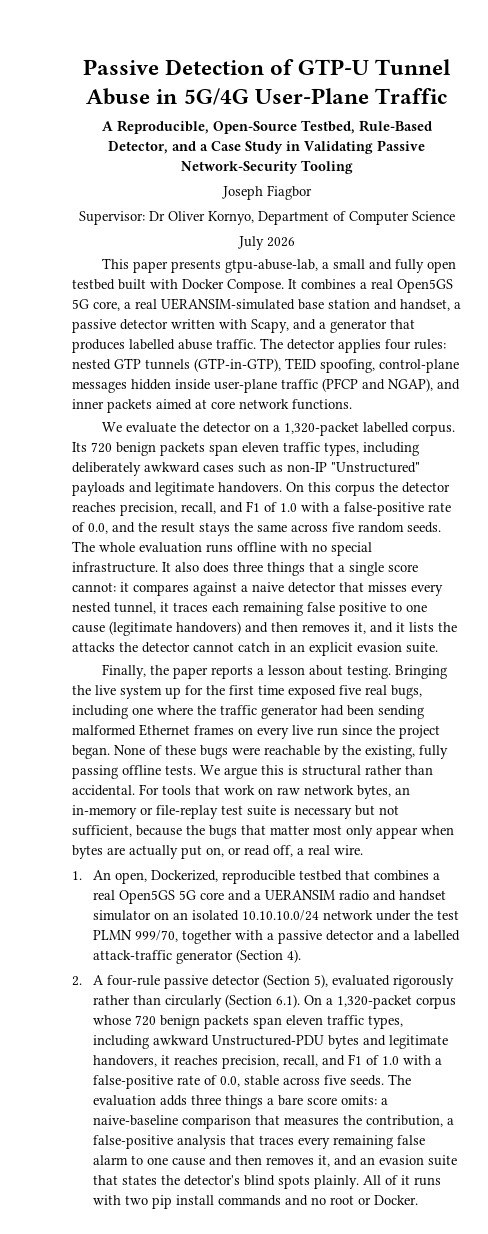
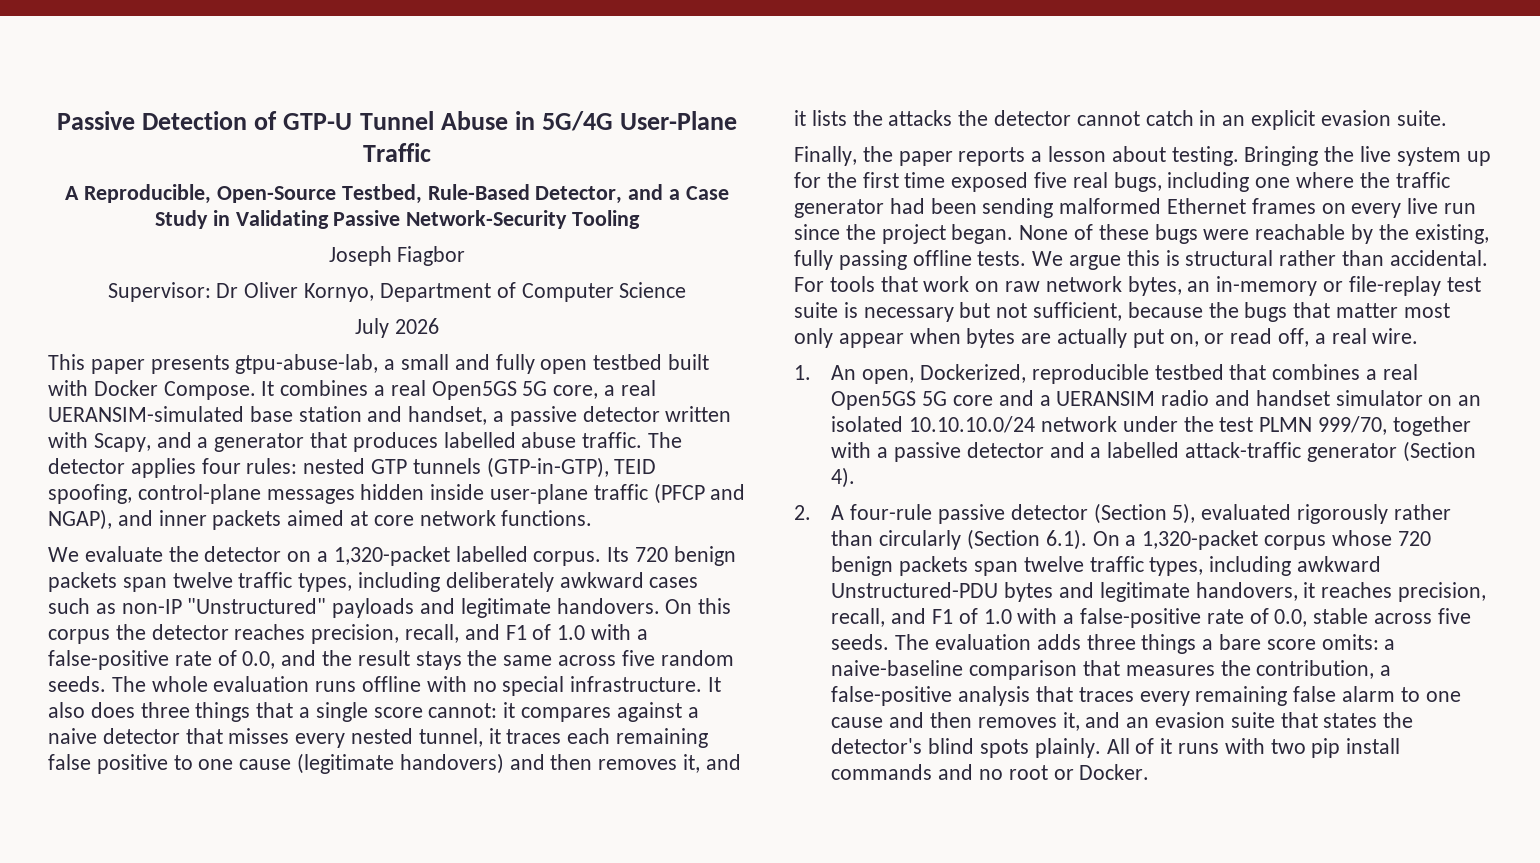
- Its 720 benign packets span eleven traffic types, including deliberately awkward cases such as non-IP "Unstructured" payloads and legitimate handovers.
+ Its 720 benign packets span twelve traffic types, including deliberately awkward cases such as non-IP "Unstructured" payloads and legitimate handovers.
- 2. A four-rule passive detector (Section 5), evaluated rigorously rather than circularly (Section 6.1). On a 1,320-packet corpus whose 720 benign packets span eleven traffic types, including awkward Unstructured-PDU bytes and legitimate handovers, it reaches precision, recall, and F1 of 1.0 with a false-positive rate of 0.0, stable across five seeds.
+ 2. A four-rule passive detector (Section 5), evaluated rigorously rather than circularly (Section 6.1). On a 1,320-packet corpus whose 720 benign packets span twelve traffic types, including awkward Unstructured-PDU bytes and legitimate handovers, it reaches precision, recall, and F1 of 1.0 with a false-positive rate of 0.0, stable across five seeds.

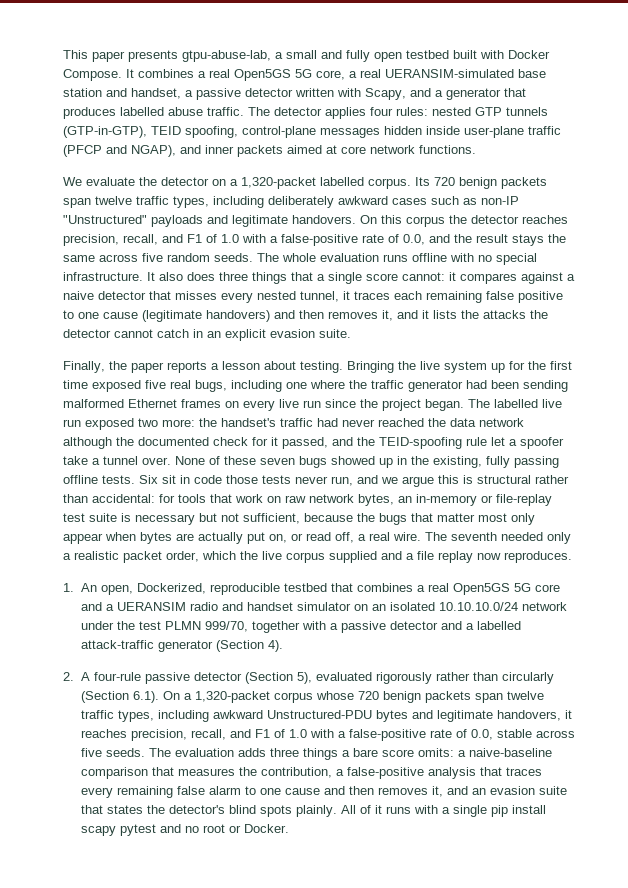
- Passive Detection of GTP-U Tunnel Abuse in 5G/4G User-Plane Traffic
- A Reproducible, Open-Source Testbed, Rule-Based Detector, and a Case Study in Validating Passive Network-Security Tooling
- Joseph Fiagbor
- Supervisor: Dr Oliver Kornyo, Department of Computer Science
- July 2026
- None of these bugs were reachable by the existing, fully passing offline tests.
+ The labelled live run exposed two more: the handset's traffic had never reached the data network although the documented check for it passed, and the TEID-spoofing rule let a spoofer take a tunnel over. None of these seven bugs showed up in the existing, fully passing offline tests.
- We argue this is structural rather than accidental. For tools that work on raw network bytes, an in-memory or file-replay test suite is necessary but not sufficient, because the bugs that matter most only appear when bytes are actually put on, or read off, a real wire.
+ Six sit in code those tests never run, and we argue this is structural rather than accidental: for tools that work on raw network bytes, an in-memory or file-replay test suite is necessary but not sufficient, because the bugs that matter most only appear when bytes are actually put on, or read off, a real wire. The seventh needed only a realistic packet order, which the live corpus supplied and a file replay now reproduces.
- All of it runs with two pip install commands and no root or Docker.
+ All of it runs with a single pip install scapy pytest and no root or Docker.

